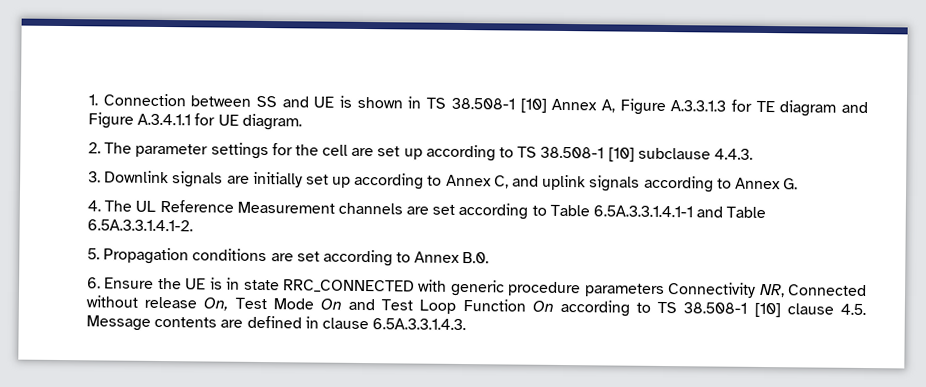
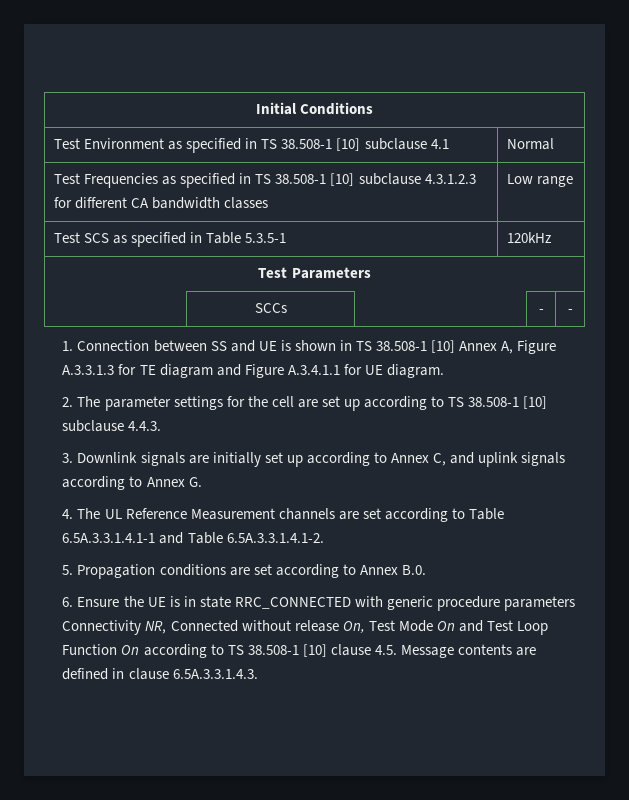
+ Initial Conditions
+ Test Environment as specified in TS 38.508-1 [10] subclause 4.1 | Normal
+ Test Frequencies as specified in TS 38.508-1 [10] subclause 4.3.1.2.3 for different CA bandwidth classes | Low range
+ Test SCS as specified in Table 5.3.5-1 | 120kHz
+ Test Parameters
+ | SCCs | | - | -

